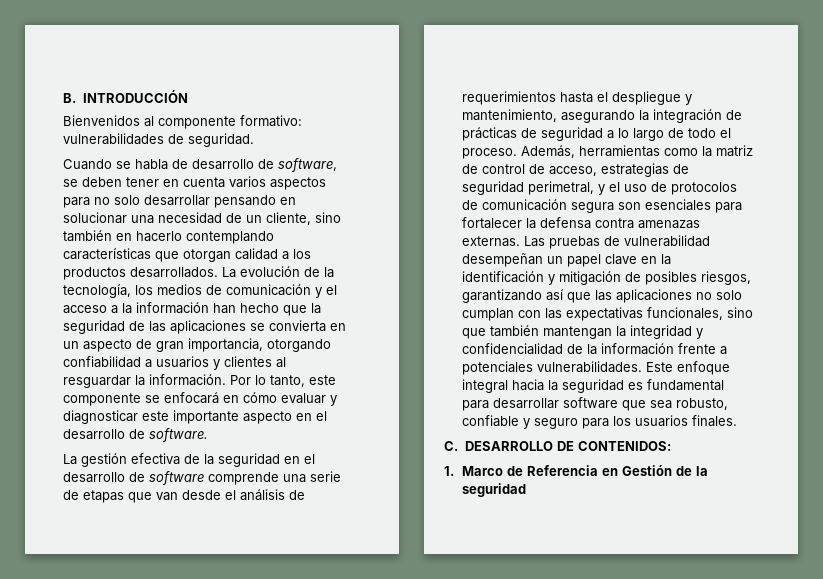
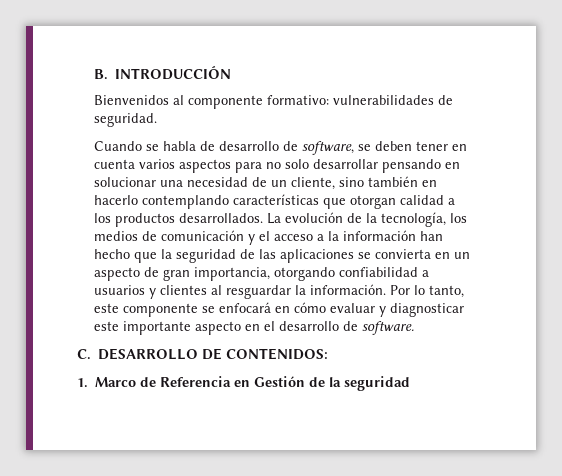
- La gestión efectiva de la seguridad en el desarrollo de software comprende una serie de etapas que van desde el análisis de requerimientos hasta el despliegue y mantenimiento, asegurando la integración de prácticas de seguridad a lo largo de todo el proceso. Además, herramientas como la matriz de control de acceso, estrategias de seguridad perimetral, y el uso de protocolos de comunicación segura son esenciales para fortalecer la defensa contra amenazas externas. Las pruebas de vulnerabilidad desempeñan un papel clave en la identificación y mitigación de posibles riesgos, garantizando así que las aplicaciones no solo cumplan con las expectativas funcionales, sino que también mantengan la integridad y confidencialidad de la información frente a potenciales vulnerabilidades. Este enfoque integral hacia la seguridad es fundamental para desarrollar software que sea robusto, confiable y seguro para los usuarios finales.

